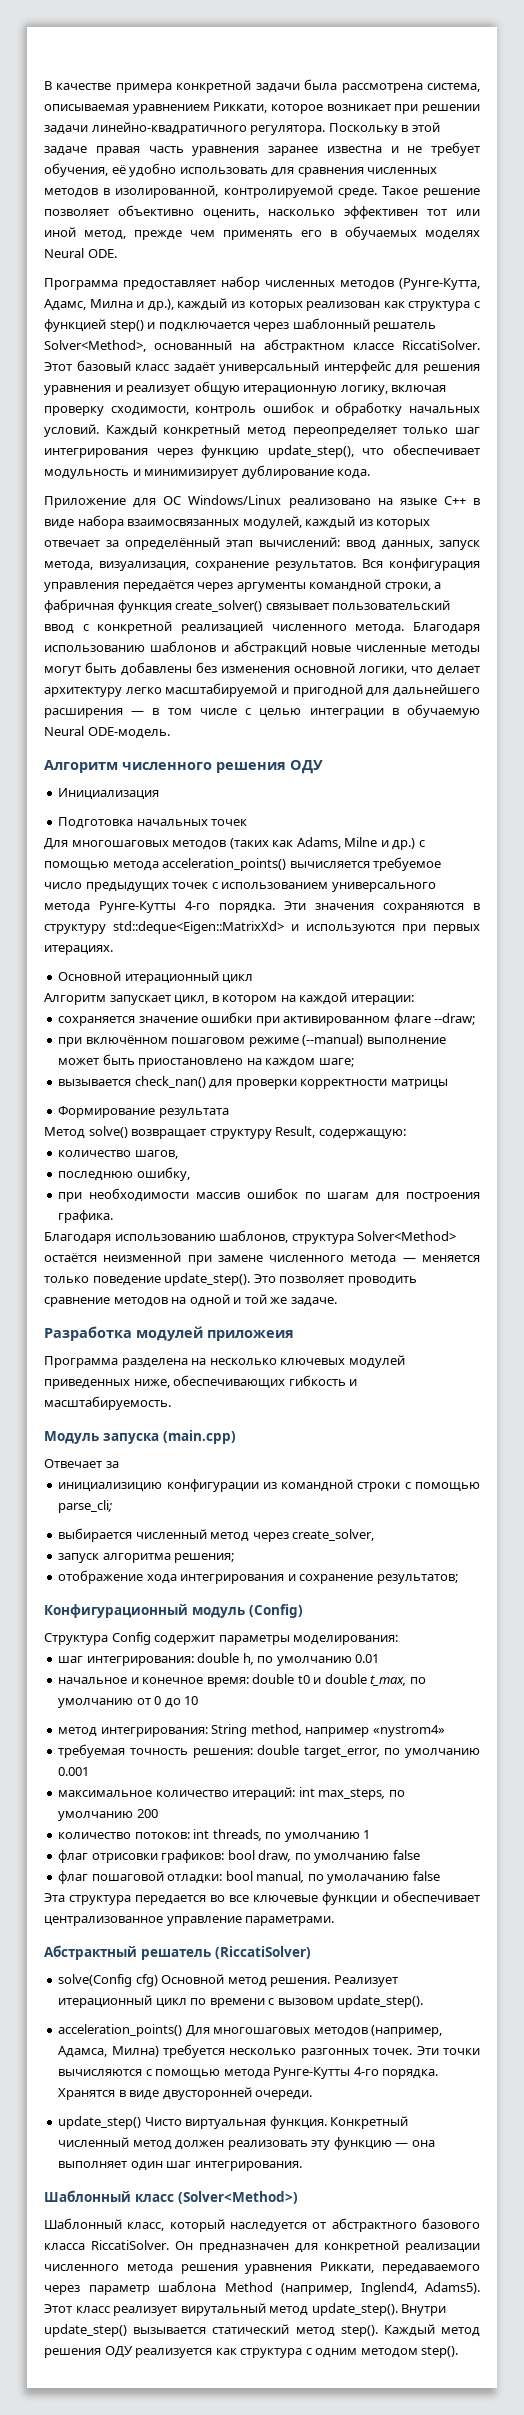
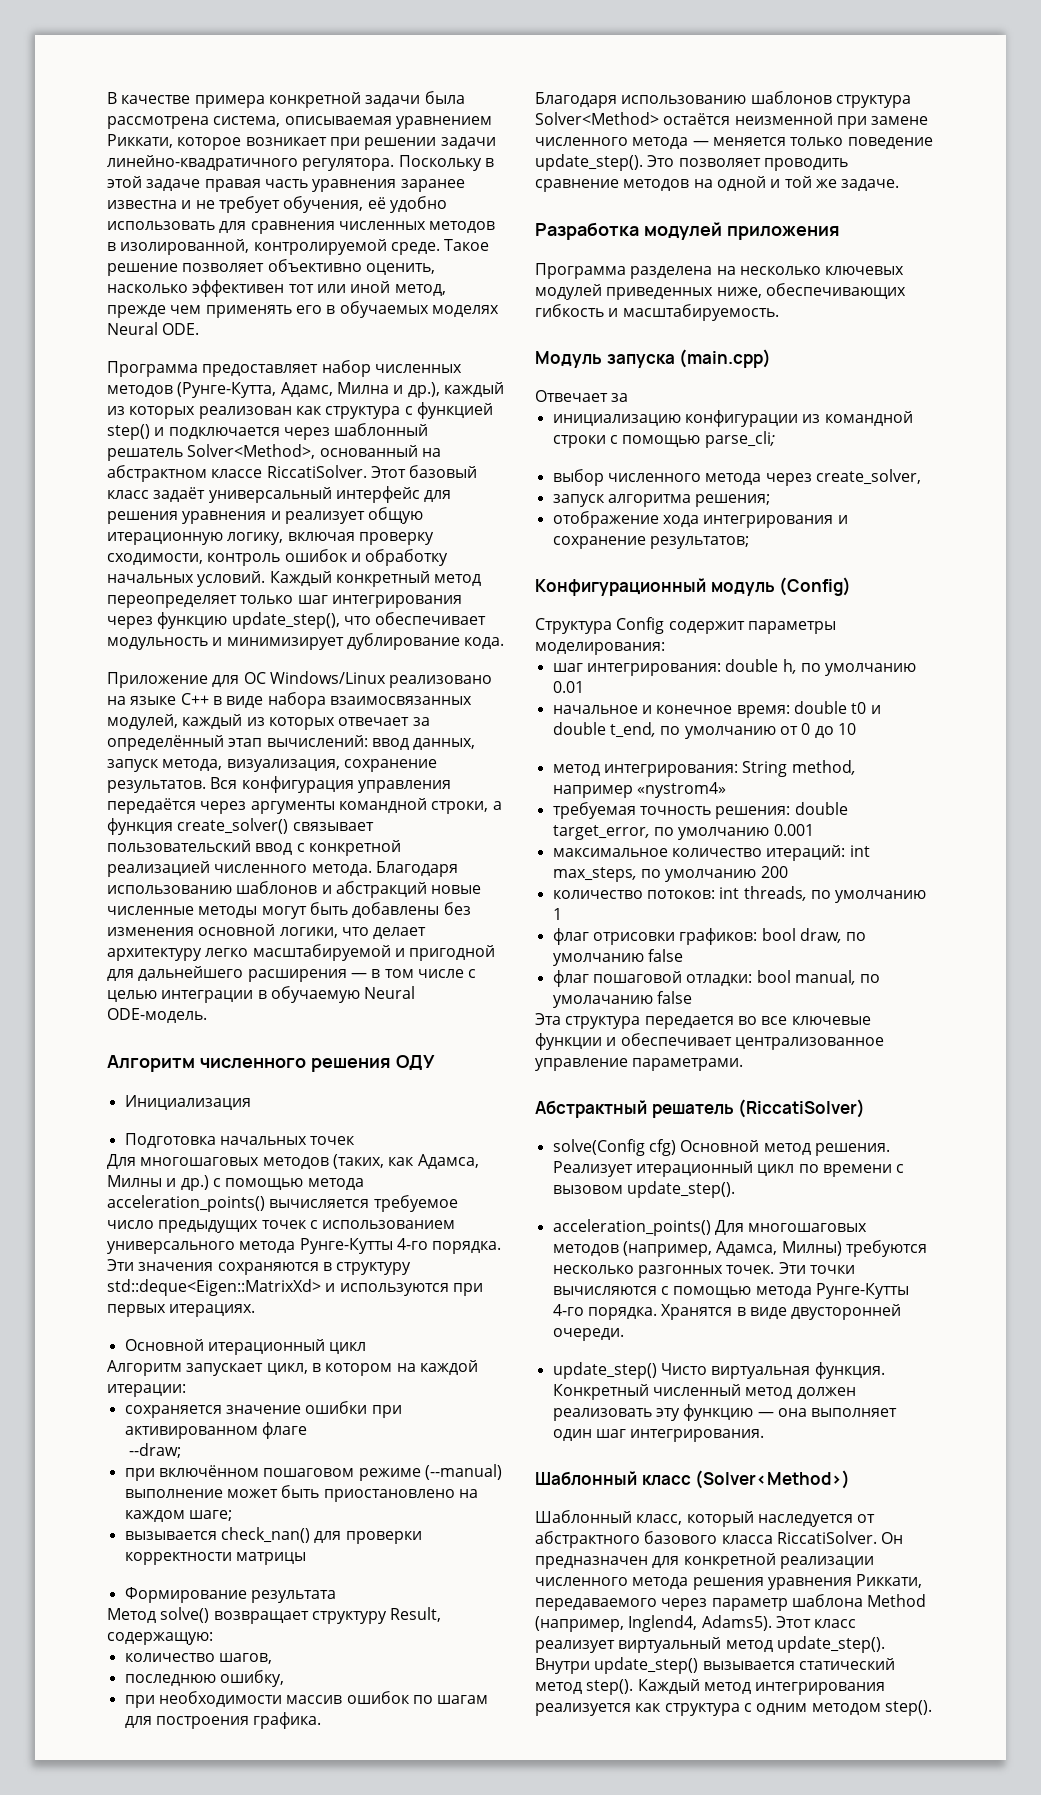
- Вся конфигурация управления передаётся через аргументы командной строки, а фабричная функция create_solver() связывает пользовательский ввод с конкретной реализацией численного метода.
+ Вся конфигурация управления передаётся через аргументы командной строки, а функция create_solver() связывает пользовательский ввод с конкретной реализацией численного метода.
- Для многошаговых методов (таких как Adams, Milne и др.) с помощью метода acceleration_points() вычисляется требуемое число предыдущих точек с использованием универсального метода Рунге-Кутты 4-го порядка.
+ Для многошаговых методов (таких, как Адамса, Милны и др.) с помощью метода acceleration_points() вычисляется требуемое число предыдущих точек с использованием универсального метода Рунге-Кутты 4-го порядка.
- сохраняется значение ошибки при активированном флаге --draw;
+ сохраняется значение ошибки при активированном флаге
+ --draw;
- Благодаря использованию шаблонов, структура Solver<Method> остаётся неизменной при замене численного метода — меняется только поведение update_step().
+ Благодаря использованию шаблонов структура Solver<Method> остаётся неизменной при замене численного метода — меняется только поведение update_step().
- Разработка модулей приложеия
+ Разработка модулей приложения
- инициализицию конфигурации из командной строки с помощью parse_cli;
+ инициализацию конфигурации из командной строки с помощью parse_cli;
- выбирается численный метод через create_solver,
+ выбор численного метода через create_solver,
- начальное и конечное время: double t0 и double t_max, по умолчанию от 0 до 10
+ начальное и конечное время: double t0 и double t_end, по умолчанию от 0 до 10
- acceleration_points() Для многошаговых методов (например, Адамса, Милна) требуется несколько разгонных точек.
+ acceleration_points() Для многошаговых методов (например, Адамса, Милны) требуются несколько разгонных точек.
- Этот класс реализует вирутальный метод update_step().
+ Этот класс реализует виртуальный метод update_step().
- Каждый метод решения ОДУ реализуется как структура с одним методом step().
+ Каждый метод интегрирования реализуется как структура с одним методом step().

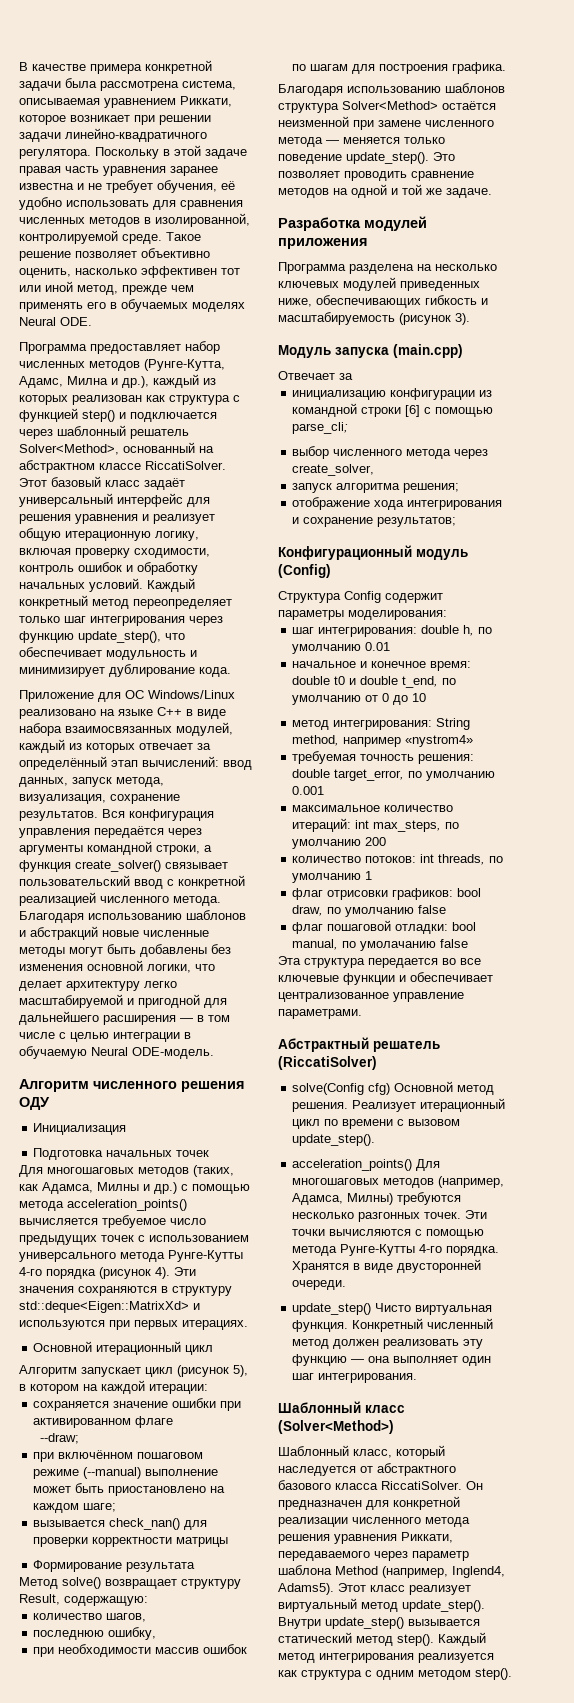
- Для многошаговых методов (таких, как Адамса, Милны и др.) с помощью метода acceleration_points() вычисляется требуемое число предыдущих точек с использованием универсального метода Рунге-Кутты 4-го порядка.
+ Для многошаговых методов (таких, как Адамса, Милны и др.) с помощью метода acceleration_points() вычисляется требуемое число предыдущих точек с использованием универсального метода Рунге-Кутты 4-го порядка (рисунок 4).
- Алгоритм запускает цикл, в котором на каждой итерации:
+ Алгоритм запускает цикл (рисунок 5), в котором на каждой итерации:
- Программа разделена на несколько ключевых модулей приведенных ниже, обеспечивающих гибкость и масштабируемость.
+ Программа разделена на несколько ключевых модулей приведенных ниже, обеспечивающих гибкость и масштабируемость (рисунок 3).
- инициализацию конфигурации из командной строки с помощью parse_cli;
+ инициализацию конфигурации из командной строки [6] с помощью parse_cli;

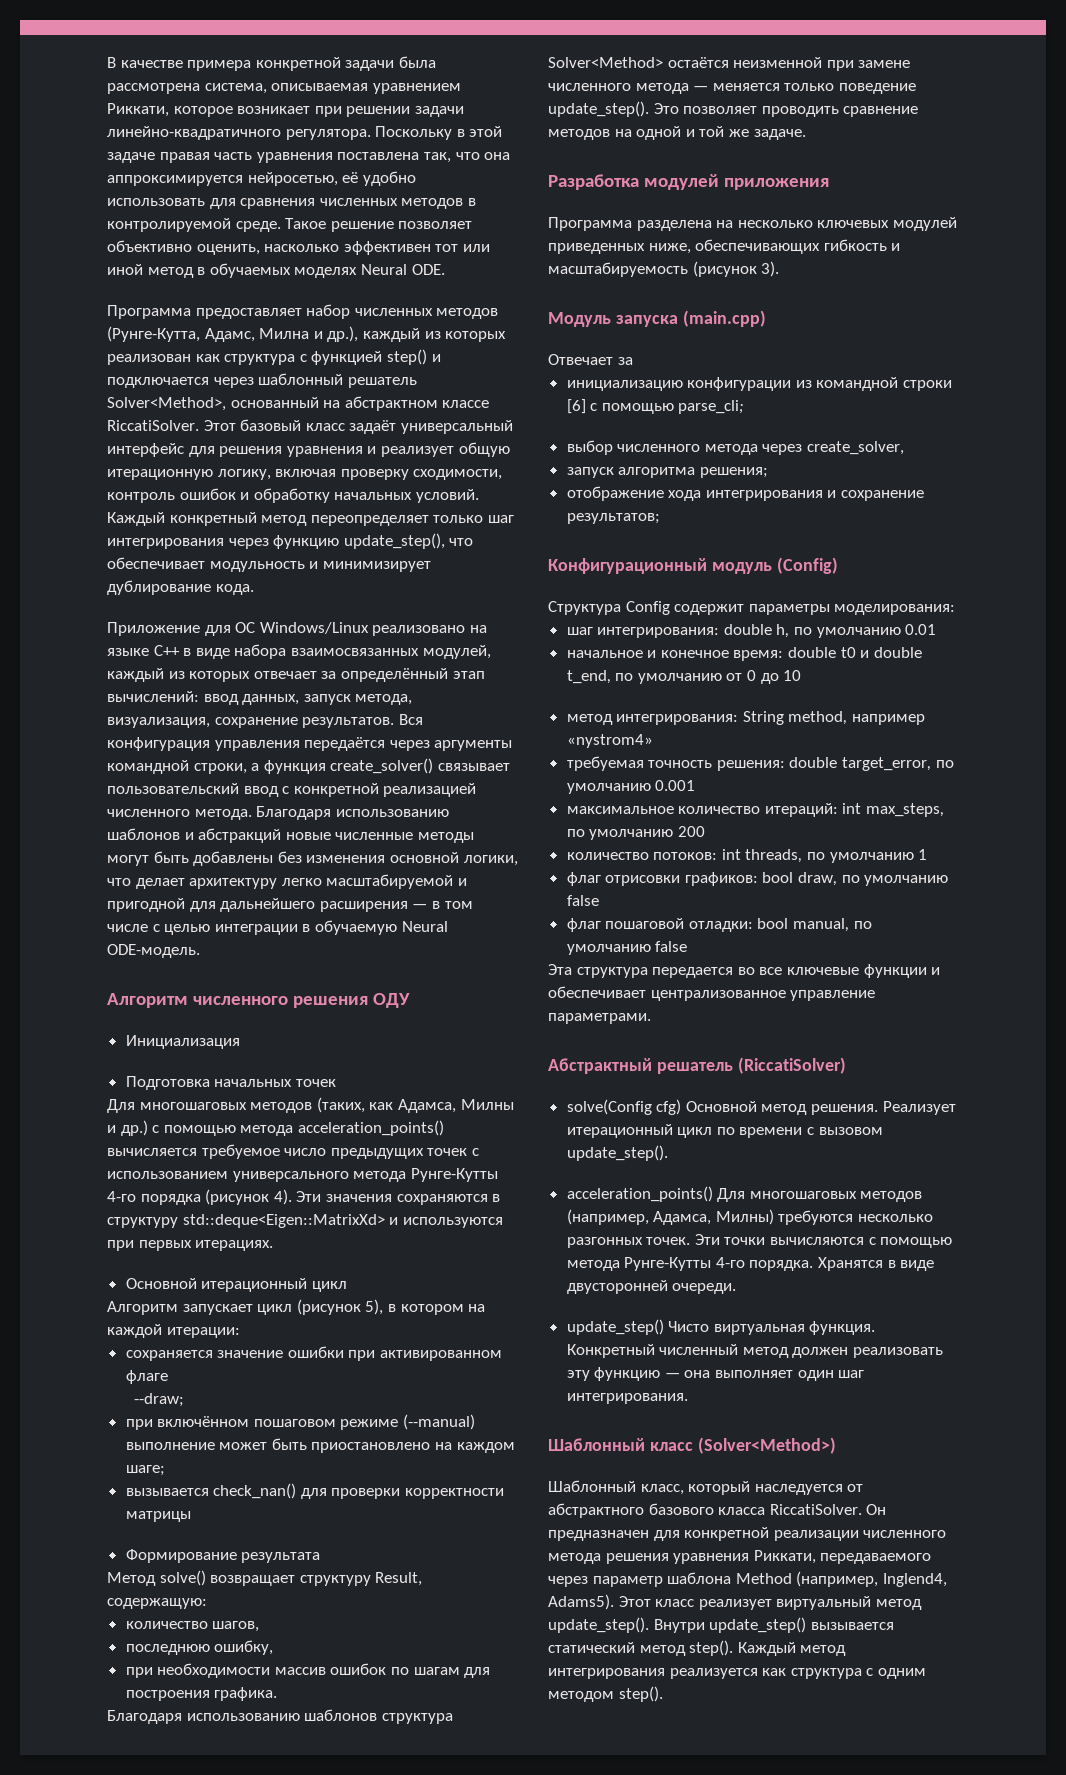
- Поскольку в этой задаче правая часть уравнения заранее известна и не требует обучения, её удобно использовать для сравнения численных методов в изолированной, контролируемой среде.
+ Поскольку в этой задаче правая часть уравнения поставлена так, что она аппроксимируется нейросетью, её удобно использовать для сравнения численных методов в контролируемой среде.
- Такое решение позволяет объективно оценить, насколько эффективен тот или иной метод, прежде чем применять его в обучаемых моделях Neural ODE.
+ Такое решение позволяет объективно оценить, насколько эффективен тот или иной метод в обучаемых моделях Neural ODE.
- флаг пошаговой отладки: bool manual, по умолачанию false
+ флаг пошаговой отладки: bool manual, по умолчанию false

